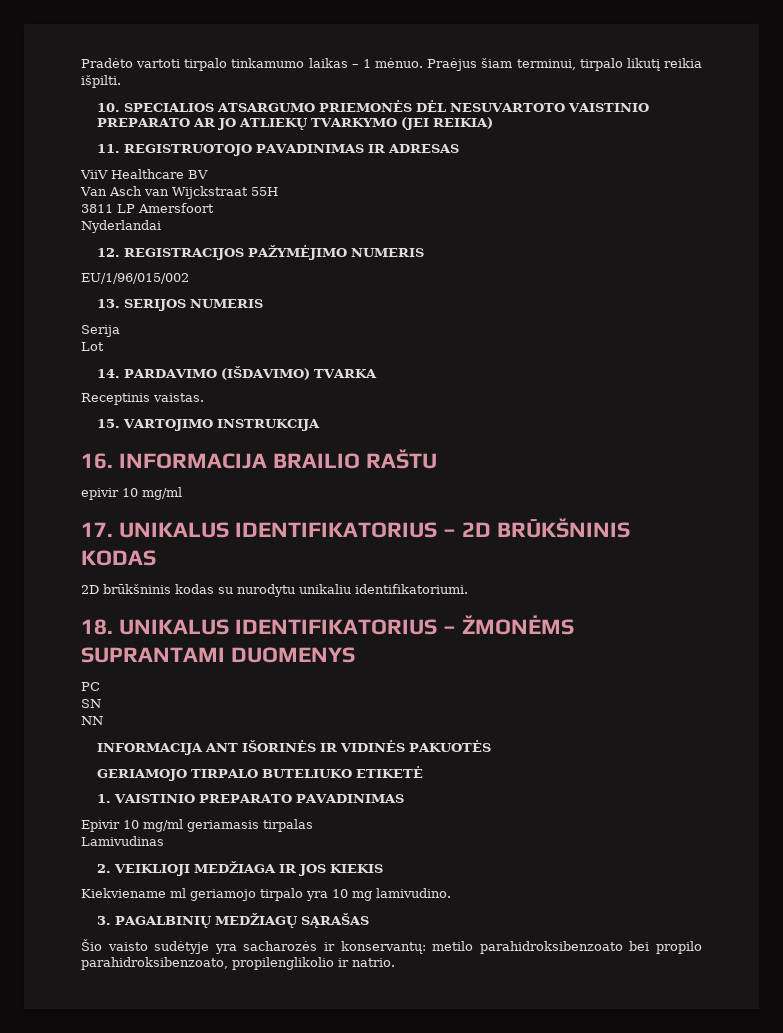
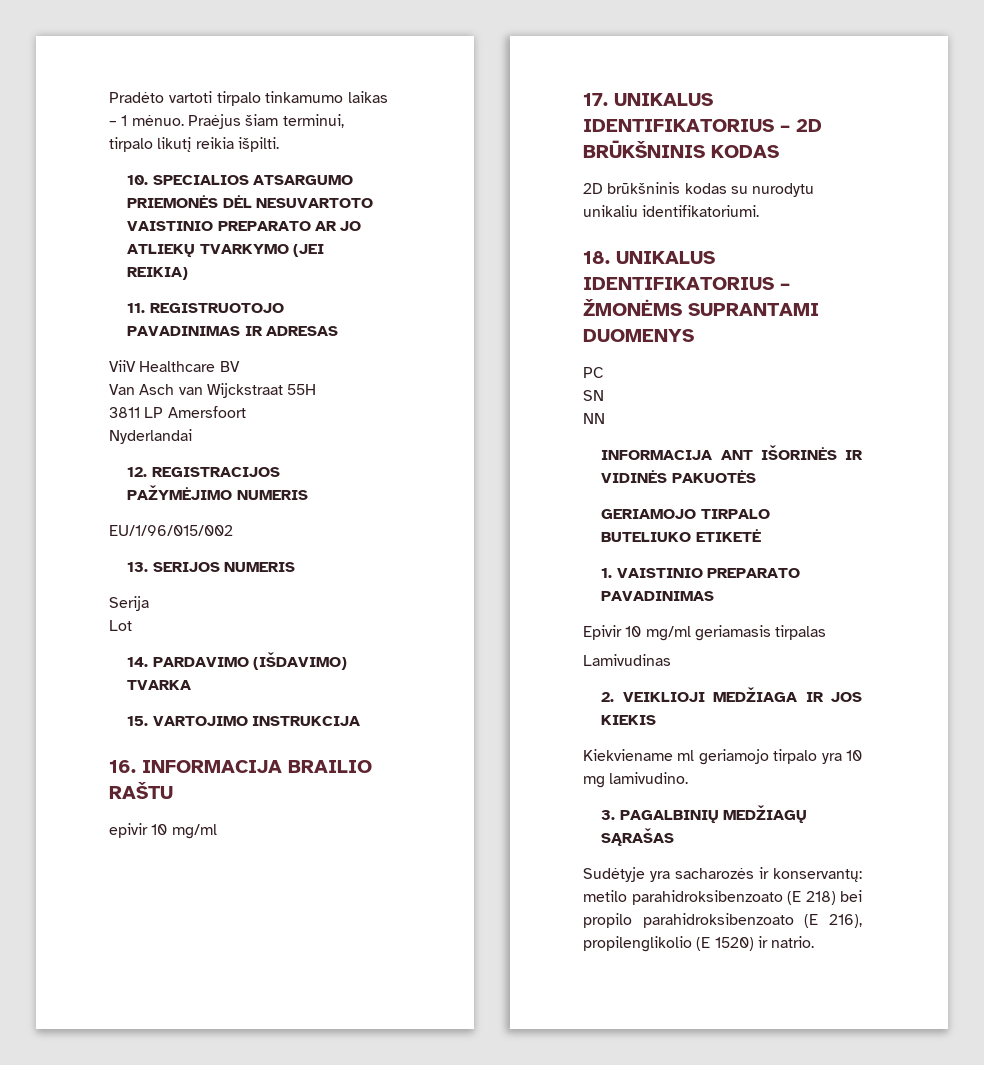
- Receptinis vaistas.
- Šio vaisto sudėtyje yra sacharozės ir konservantų: metilo parahidroksibenzoato bei propilo parahidroksibenzoato, propilenglikolio ir natrio.
+ Sudėtyje yra sacharozės ir konservantų: metilo parahidroksibenzoato (E 218) bei propilo parahidroksibenzoato (E 216), propilenglikolio (E 1520) ir natrio.

